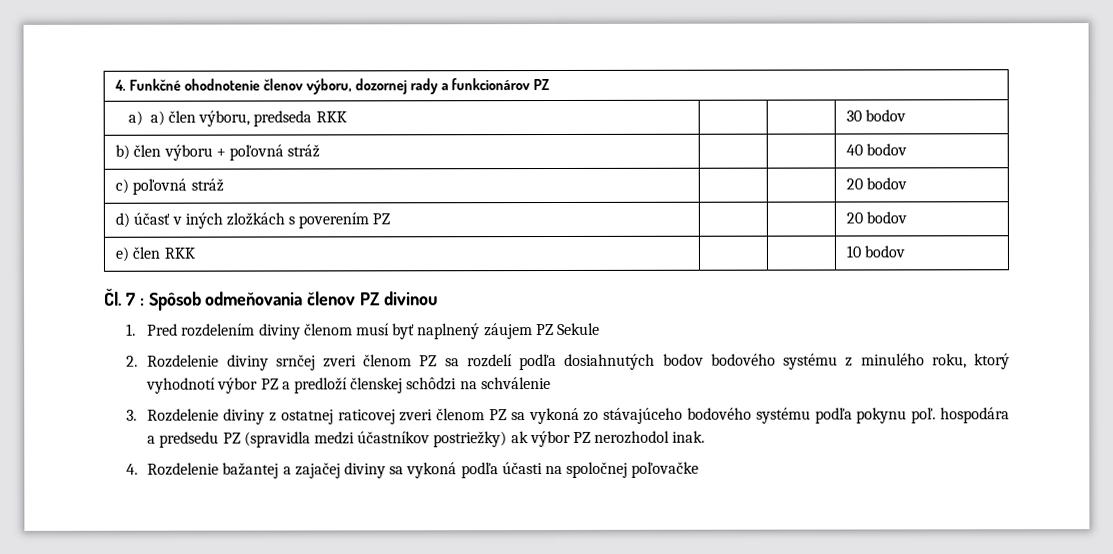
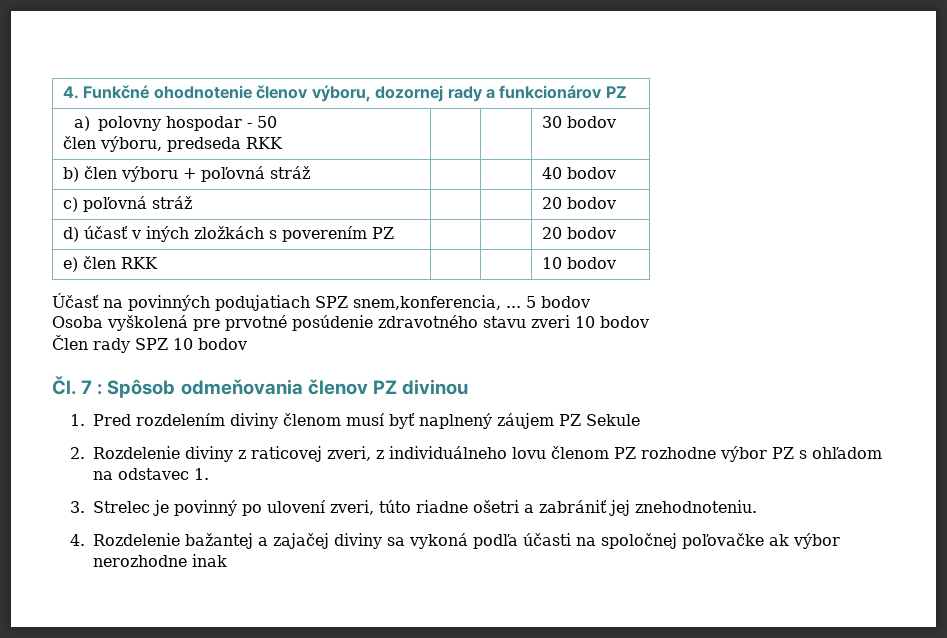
- a) a) člen výboru, predseda RKK | | | 30 bodov
+ a) polovny hospodar - 50
+ člen výboru, predseda RKK | | | 30 bodov
+ Účasť na povinných podujatiach SPZ snem,konferencia, ... 5 bodov
+ Osoba vyškolená pre prvotné posúdenie zdravotného stavu zveri 10 bodov
+ Člen rady SPZ 10 bodov
- 2. Rozdelenie diviny srnčej zveri členom PZ sa rozdelí podľa dosiahnutých bodov bodového systému z minulého roku, ktorý vyhodnotí výbor PZ a predloží členskej schôdzi na schválenie
- 3. Rozdelenie diviny z ostatnej raticovej zveri členom PZ sa vykoná zo stávajúceho bodového systému podľa pokynu poľ. hospodára a predsedu PZ (spravidla medzi účastníkov postriežky) ak výbor PZ nerozhodol inak.
+ 2. Rozdelenie diviny z raticovej zveri, z individuálneho lovu členom PZ rozhodne výbor PZ s ohľadom na odstavec 1.
+ 3. Strelec je povinný po ulovení zveri, túto riadne ošetri a zabrániť jej znehodnoteniu.
- 4. Rozdelenie bažantej a zajačej diviny sa vykoná podľa účasti na spoločnej poľovačke
+ 4. Rozdelenie bažantej a zajačej diviny sa vykoná podľa účasti na spoločnej poľovačke ak výbor nerozhodne inak

